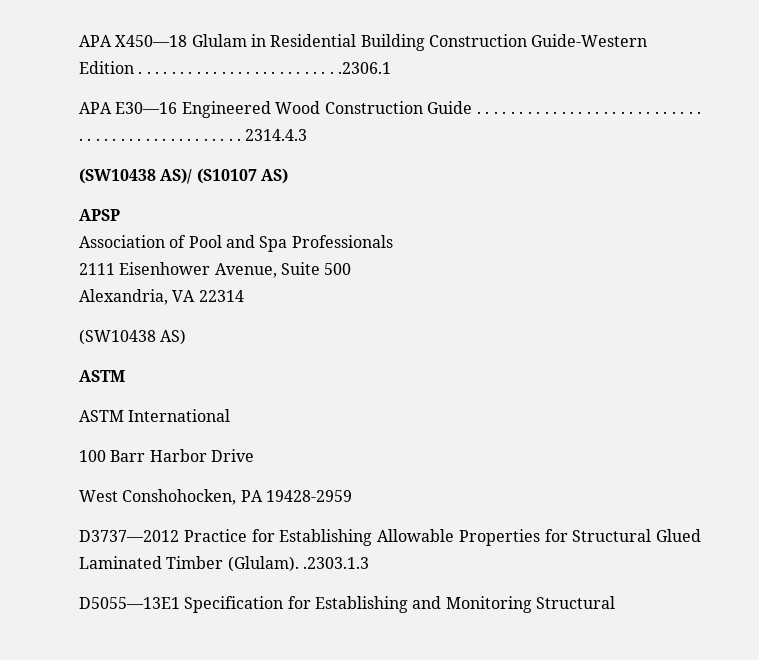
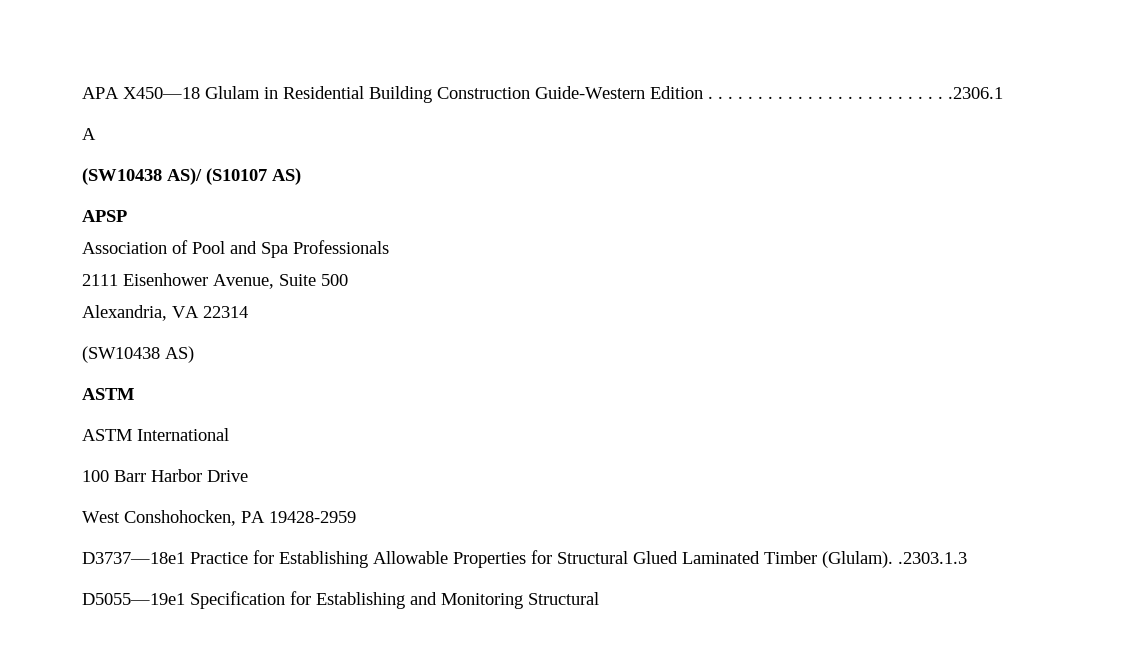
- APA E30—16 Engineered Wood Construction Guide . . . . . . . . . . . . . . . . . . . . . . . . . . . . . . . . . . . . . . . . . . . . . . . 2314.4.3
+ A
- D3737—2012 Practice for Establishing Allowable Properties for Structural Glued Laminated Timber (Glulam). .2303.1.3
+ D3737—18e1 Practice for Establishing Allowable Properties for Structural Glued Laminated Timber (Glulam). .2303.1.3
- D5055—13E1 Specification for Establishing and Monitoring Structural
+ D5055—19e1 Specification for Establishing and Monitoring Structural

